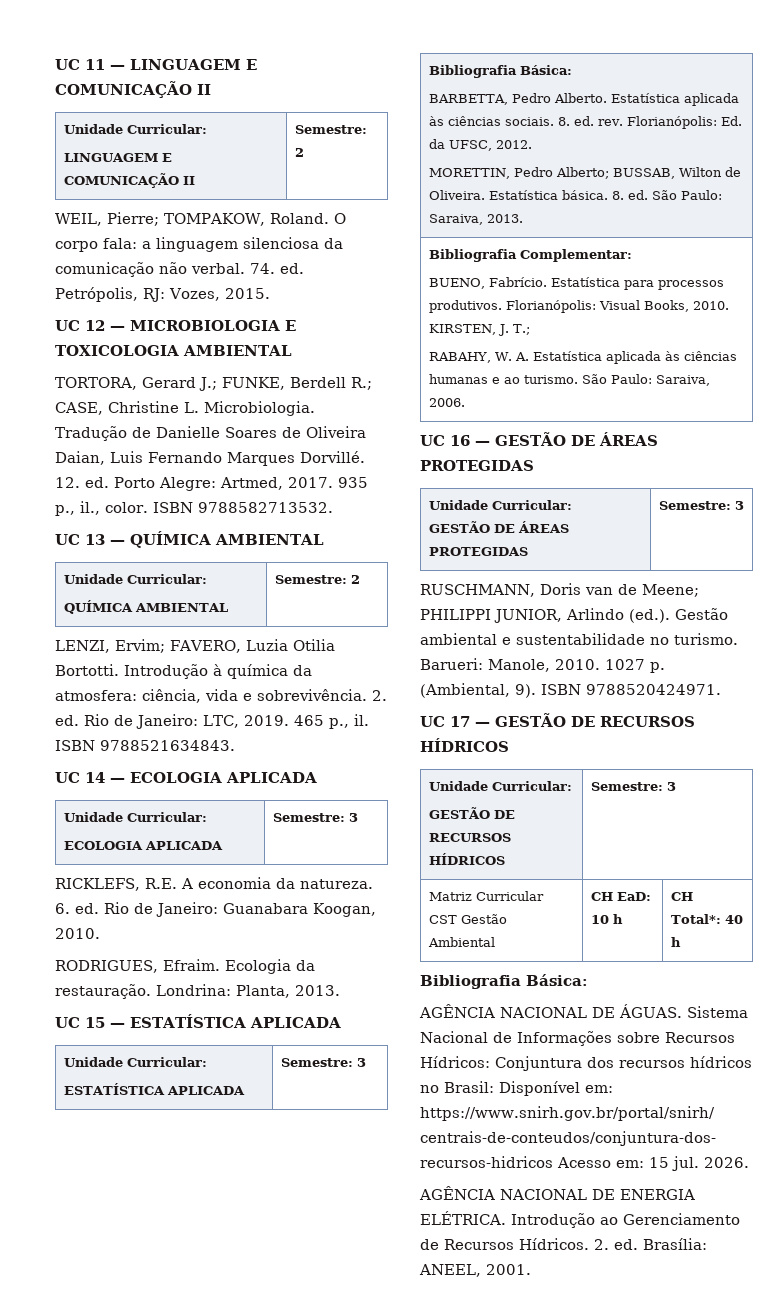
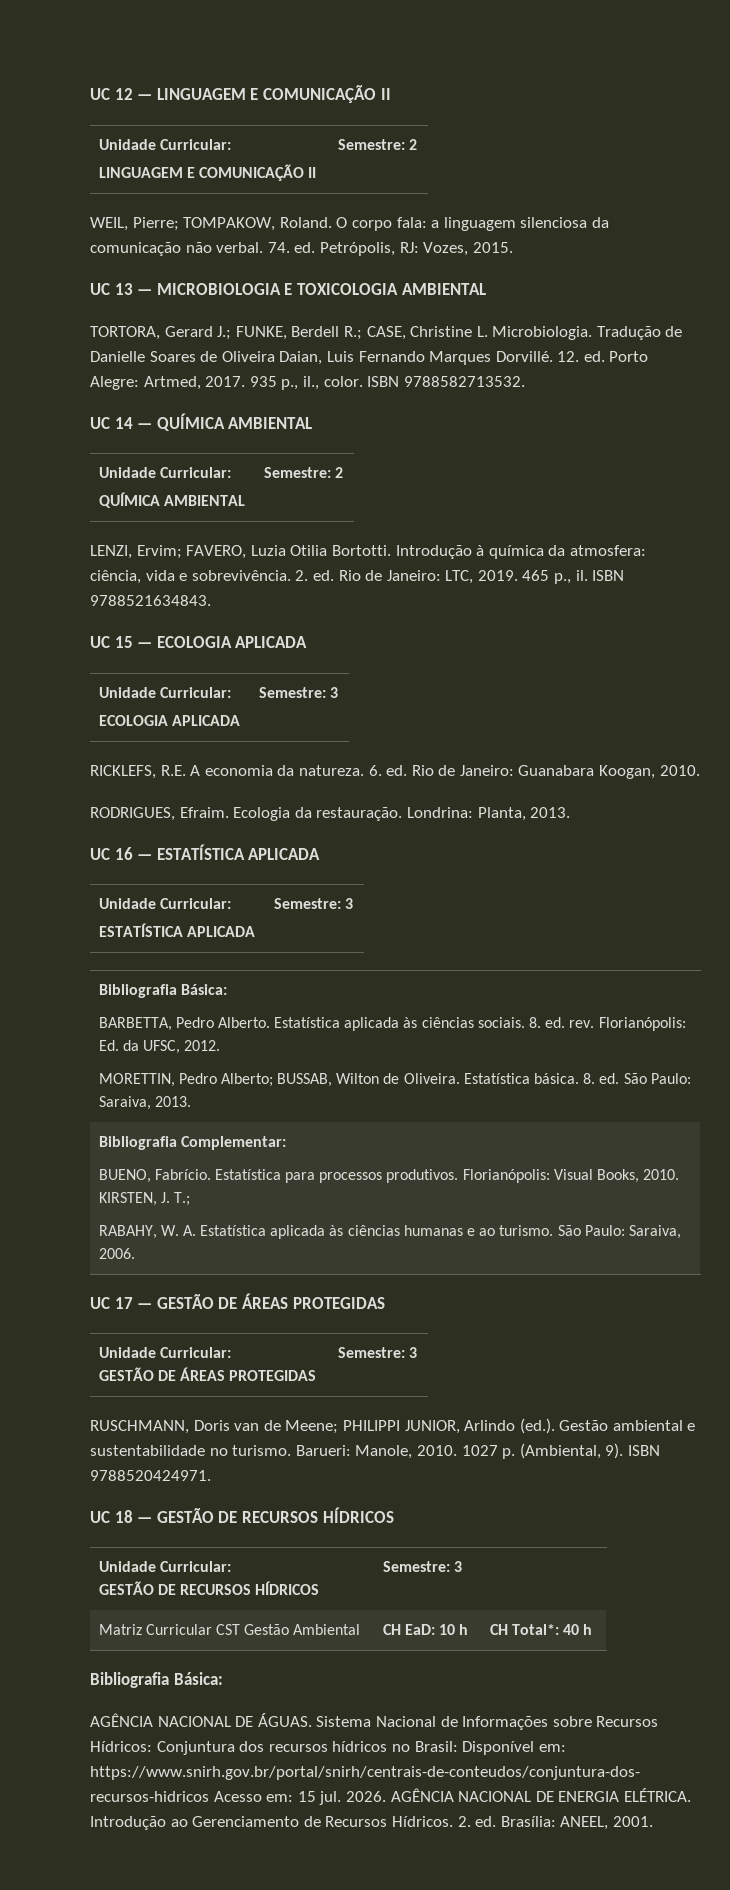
- UC 11 — LINGUAGEM E COMUNICAÇÃO II
+ UC 12 — LINGUAGEM E COMUNICAÇÃO II
- UC 12 — MICROBIOLOGIA E TOXICOLOGIA AMBIENTAL
+ UC 13 — MICROBIOLOGIA E TOXICOLOGIA AMBIENTAL
- UC 13 — QUÍMICA AMBIENTAL
+ UC 14 — QUÍMICA AMBIENTAL
- UC 14 — ECOLOGIA APLICADA
+ UC 15 — ECOLOGIA APLICADA
- UC 15 — ESTATÍSTICA APLICADA
+ UC 16 — ESTATÍSTICA APLICADA
- UC 16 — GESTÃO DE ÁREAS PROTEGIDAS
+ UC 17 — GESTÃO DE ÁREAS PROTEGIDAS
- UC 17 — GESTÃO DE RECURSOS HÍDRICOS
+ UC 18 — GESTÃO DE RECURSOS HÍDRICOS
- 2026.
- AGÊNCIA NACIONAL DE ENERGIA ELÉTRICA.
+ 2026. AGÊNCIA NACIONAL DE ENERGIA ELÉTRICA.

